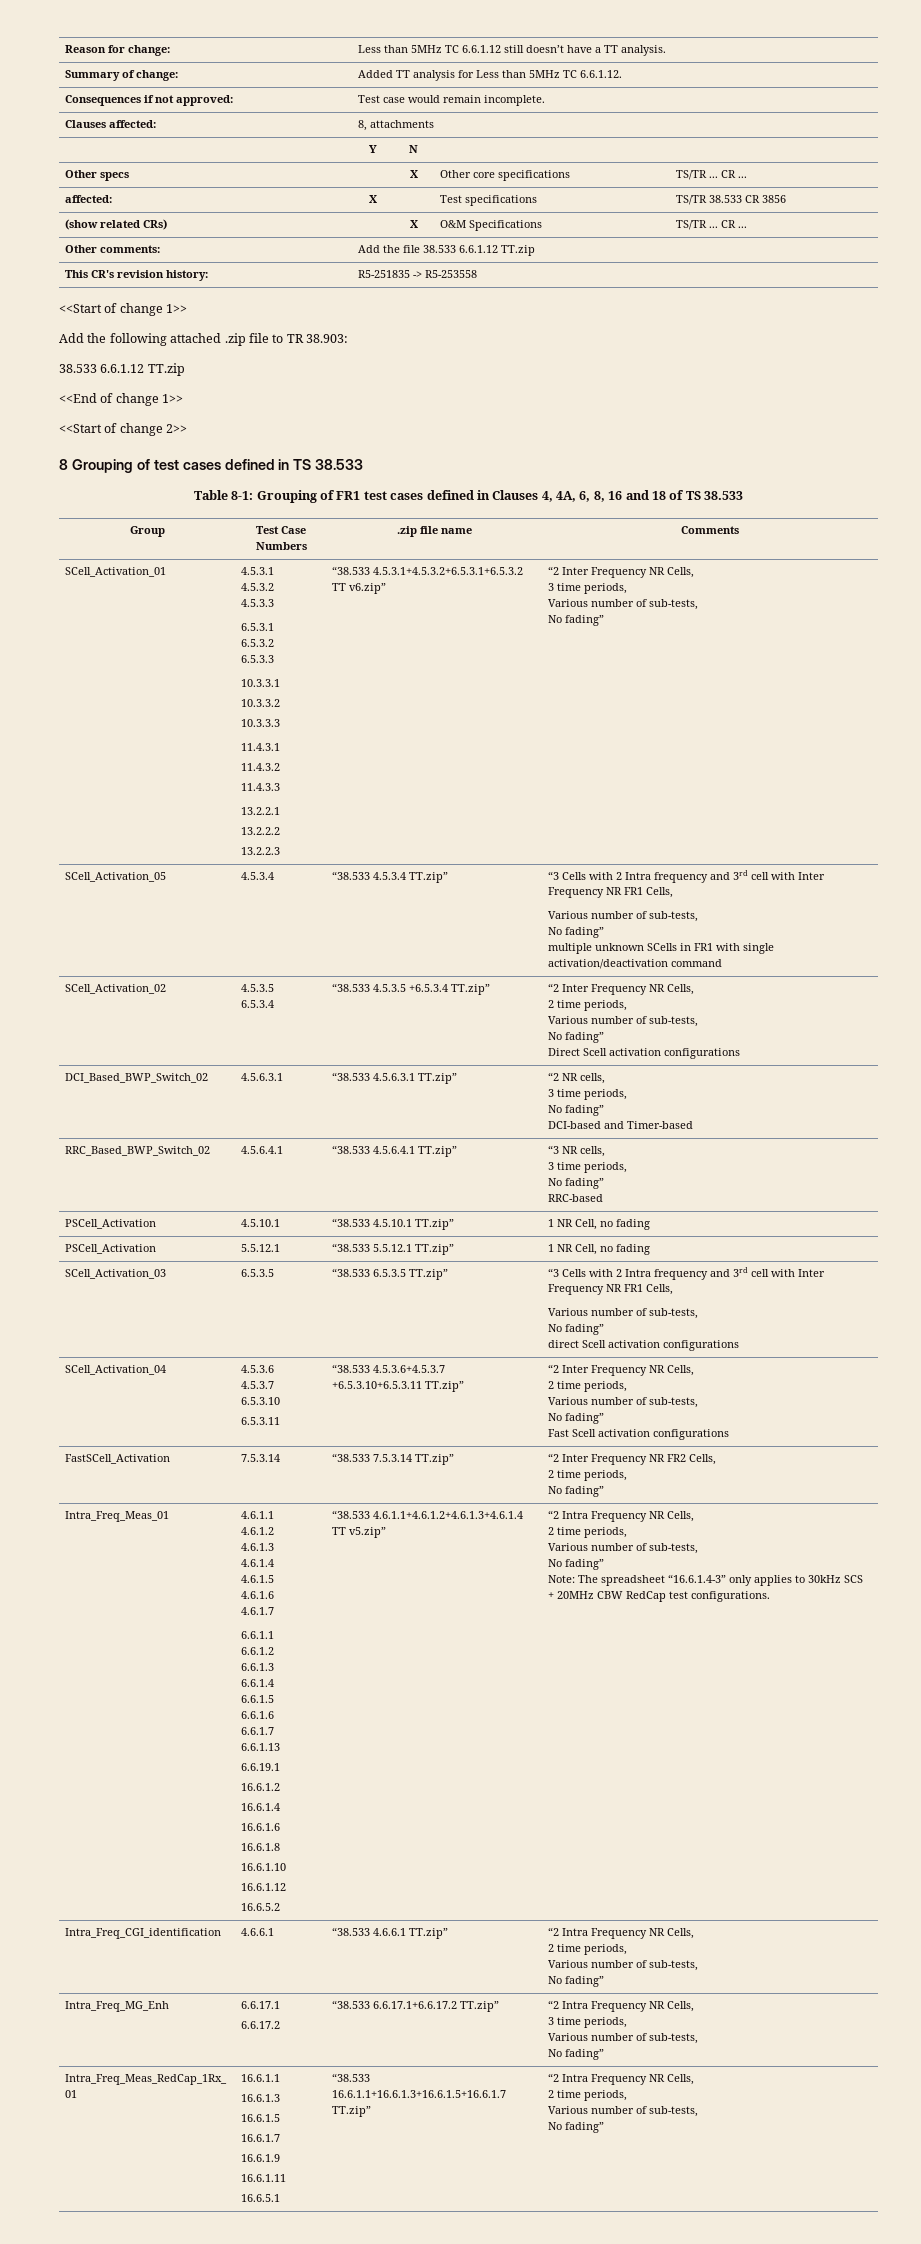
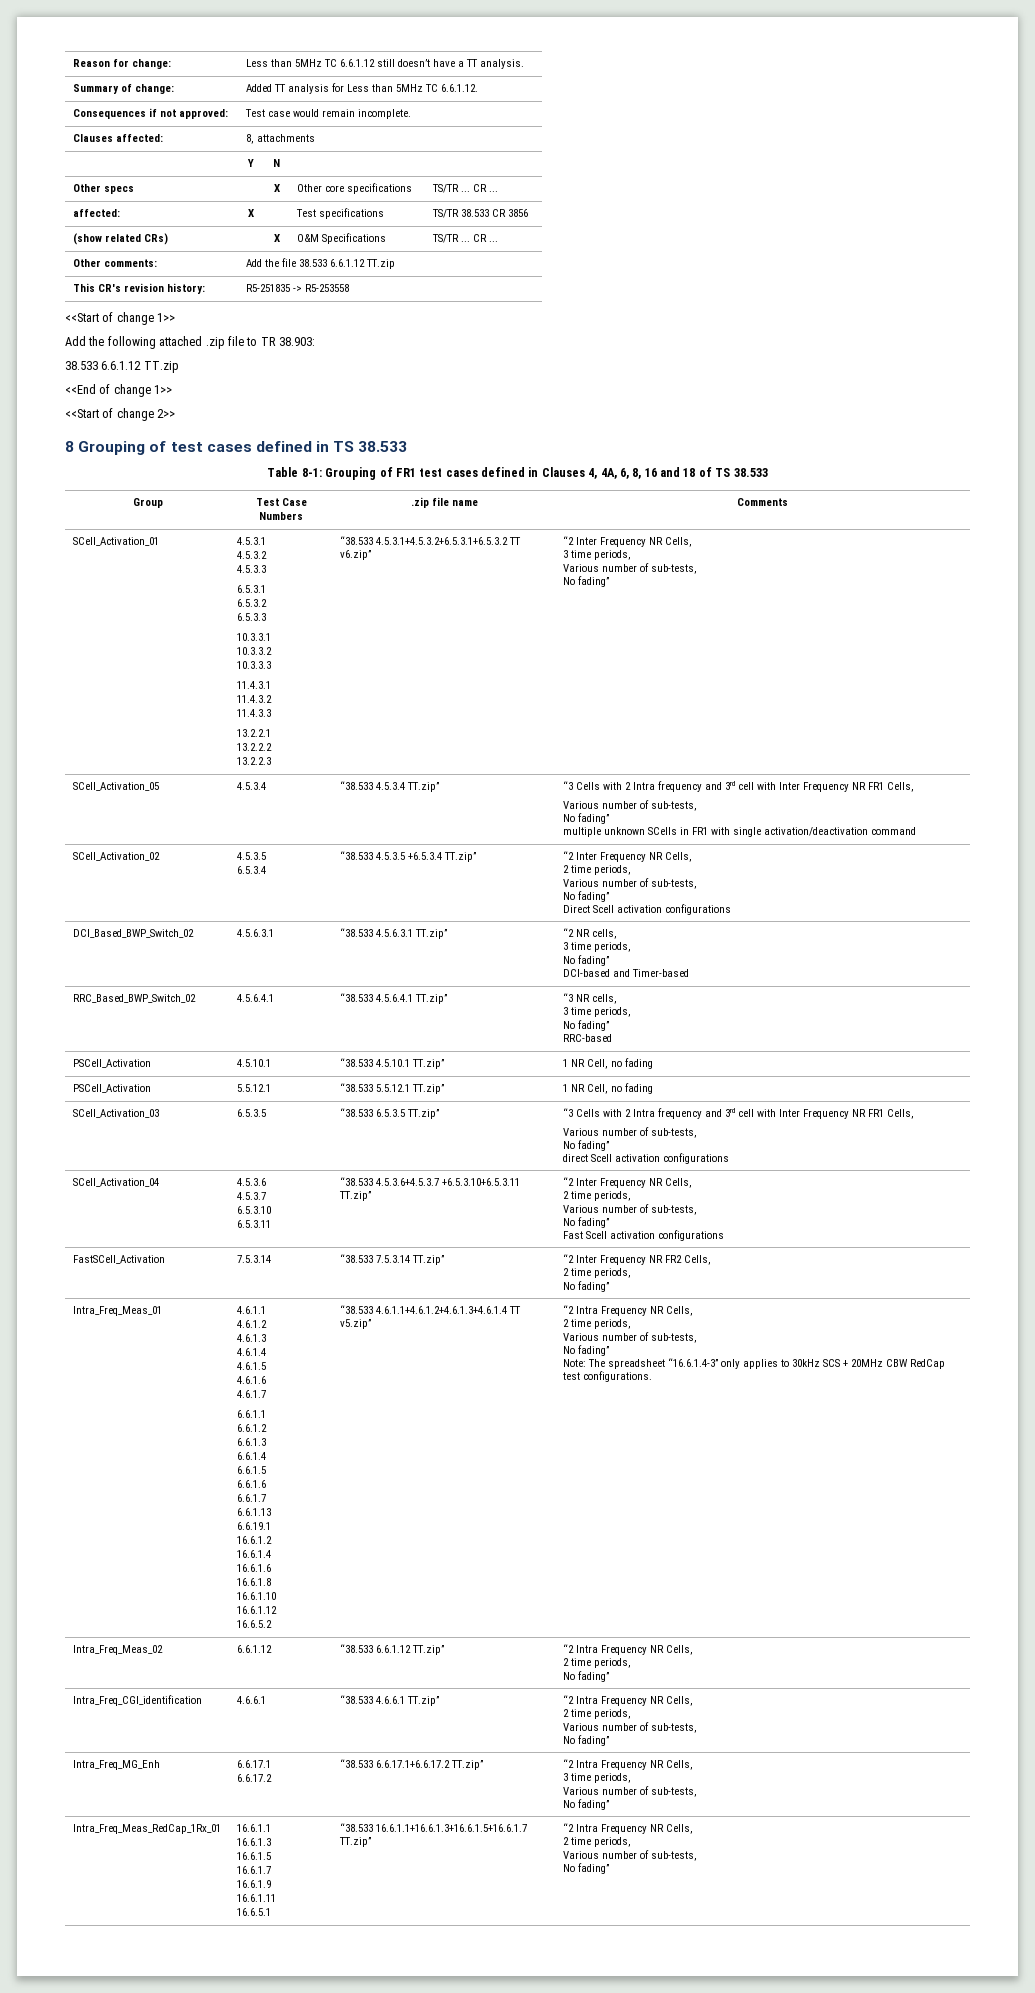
+ Intra_Freq_Meas_02 | 6.6.1.12 | “38.533 6.6.1.12 TT.zip” | “2 Intra Frequency NR Cells,
+ 2 time periods,
+ No fading”

